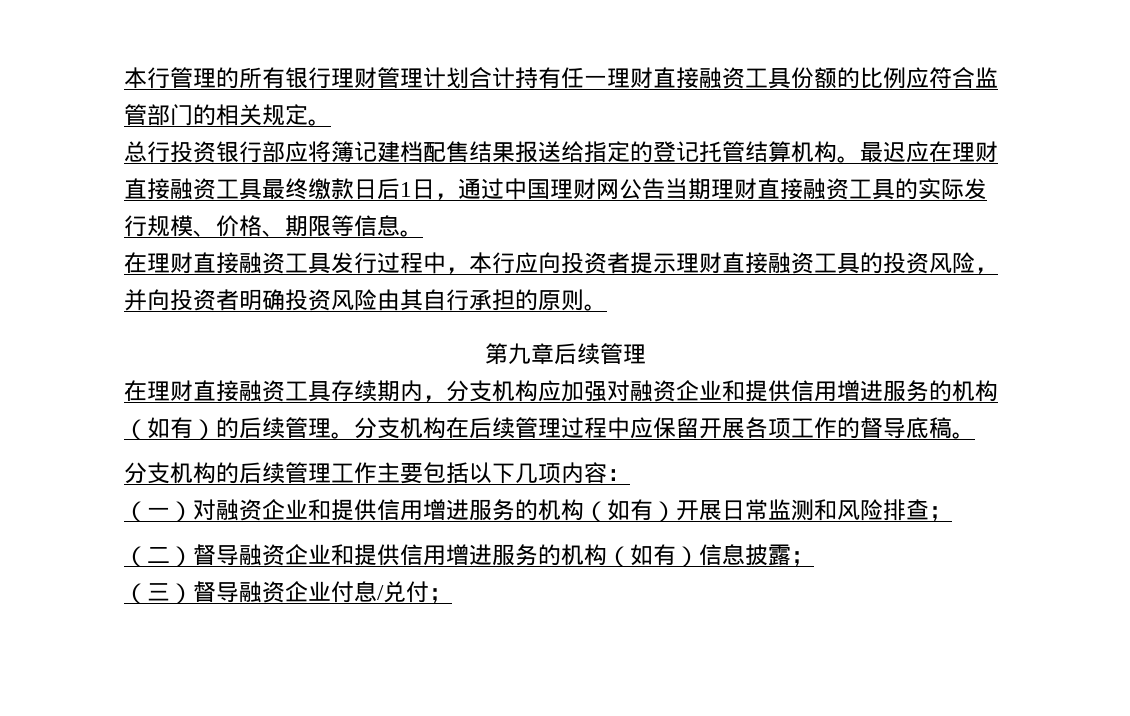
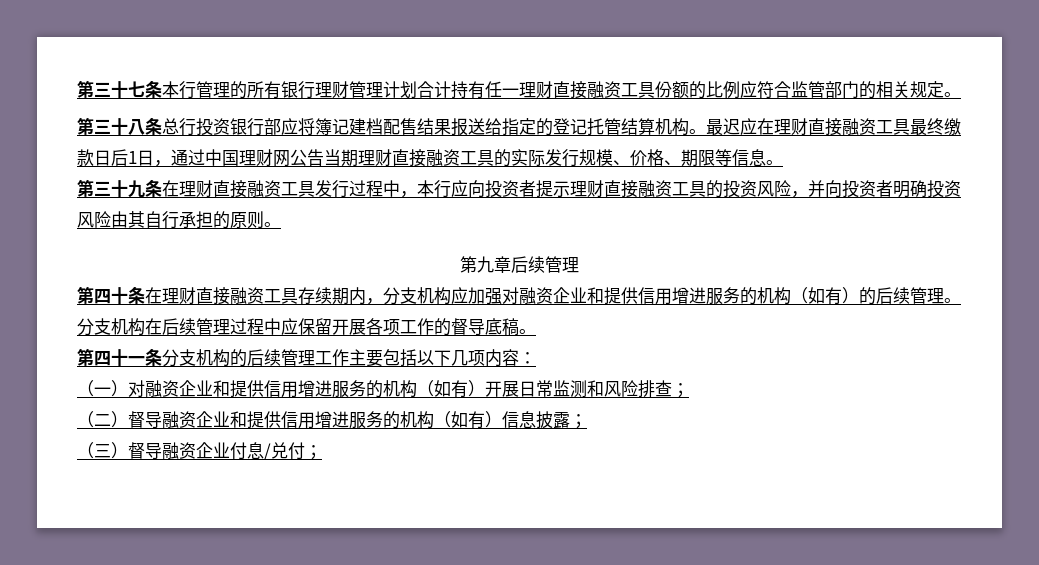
- 本行管理的所有银行理财管理计划合计持有任一理财直接融资工具份额的比例应符合监管部门的相关规定。
+ 第三十七条本行管理的所有银行理财管理计划合计持有任一理财直接融资工具份额的比例应符合监管部门的相关规定。
- 总行投资银行部应将簿记建档配售结果报送给指定的登记托管结算机构。
+ 第三十八条总行投资银行部应将簿记建档配售结果报送给指定的登记托管结算机构。
- 在理财直接融资工具发行过程中，本行应向投资者提示理财直接融资工具的投资风险，并向投资者明确投资风险由其自行承担的原则。
+ 第三十九条在理财直接融资工具发行过程中，本行应向投资者提示理财直接融资工具的投资风险，并向投资者明确投资风险由其自行承担的原则。
- 在理财直接融资工具存续期内，分支机构应加强对融资企业和提供信用增进服务的机构（如有）的后续管理。
+ 第四十条在理财直接融资工具存续期内，分支机构应加强对融资企业和提供信用增进服务的机构（如有）的后续管理。
- 分支机构的后续管理工作主要包括以下几项内容：
+ 第四十一条分支机构的后续管理工作主要包括以下几项内容：

